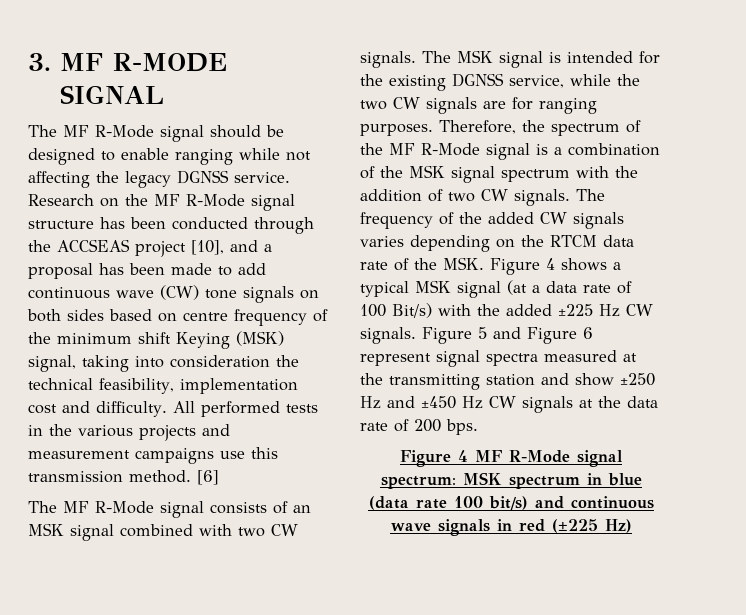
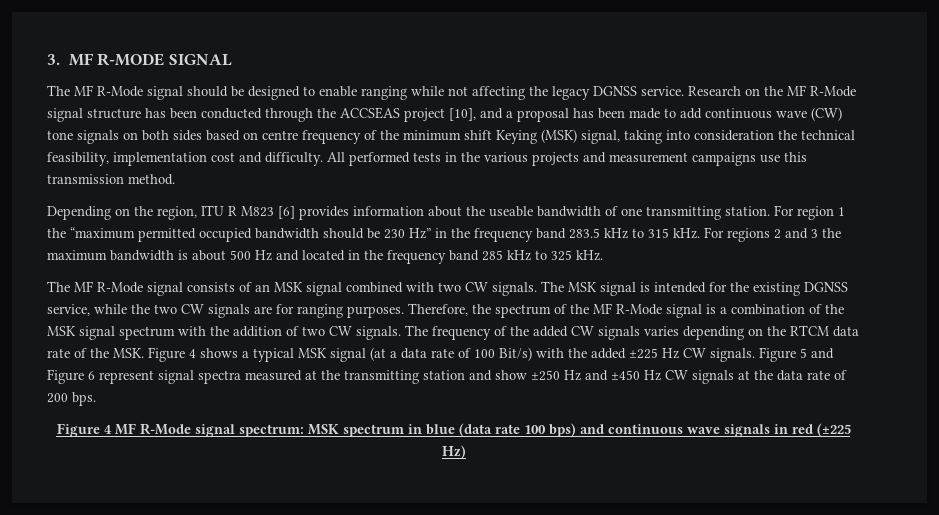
- All performed tests in the various projects and measurement campaigns use this transmission method. [6]
+ All performed tests in the various projects and measurement campaigns use this transmission method.
+ Depending on the region, ITU R M823 [6] provides information about the useable bandwidth of one transmitting station. For region 1 the “maximum permitted occupied bandwidth should be 230 Hz” in the frequency band 283.5 kHz to 315 kHz. For regions 2 and 3 the maximum bandwidth is about 500 Hz and located in the frequency band 285 kHz to 325 kHz.
- Figure 4 MF R-Mode signal spectrum: MSK spectrum in blue (data rate 100 bit/s) and continuous wave signals in red (±225 Hz)
+ Figure 4 MF R-Mode signal spectrum: MSK spectrum in blue (data rate 100 bps) and continuous wave signals in red (±225 Hz)

